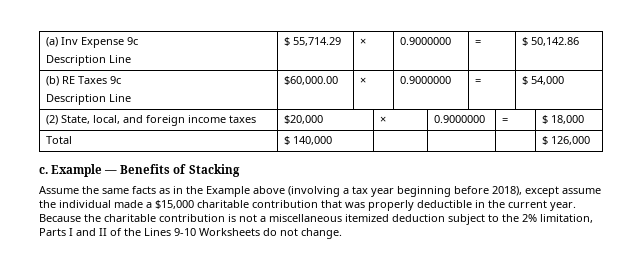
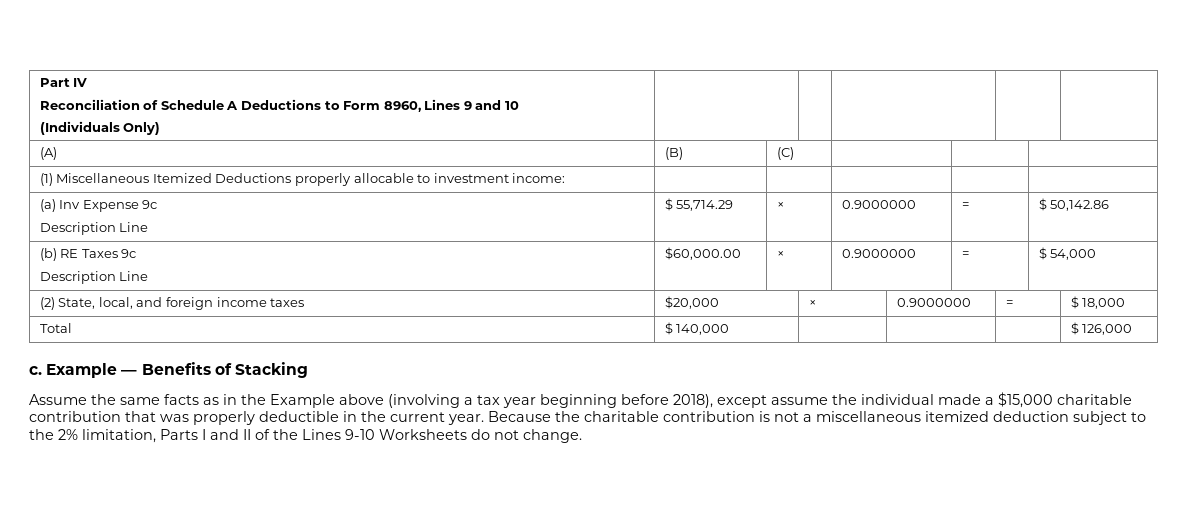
+ Part IV
+ Reconciliation of Schedule A Deductions to Form 8960, Lines 9 and 10
+ (Individuals Only) | | | | |
+ (A) | (B) | (C) | | |
+ (1) Miscellaneous Itemized Deductions properly allocable to investment income: | | | | |

